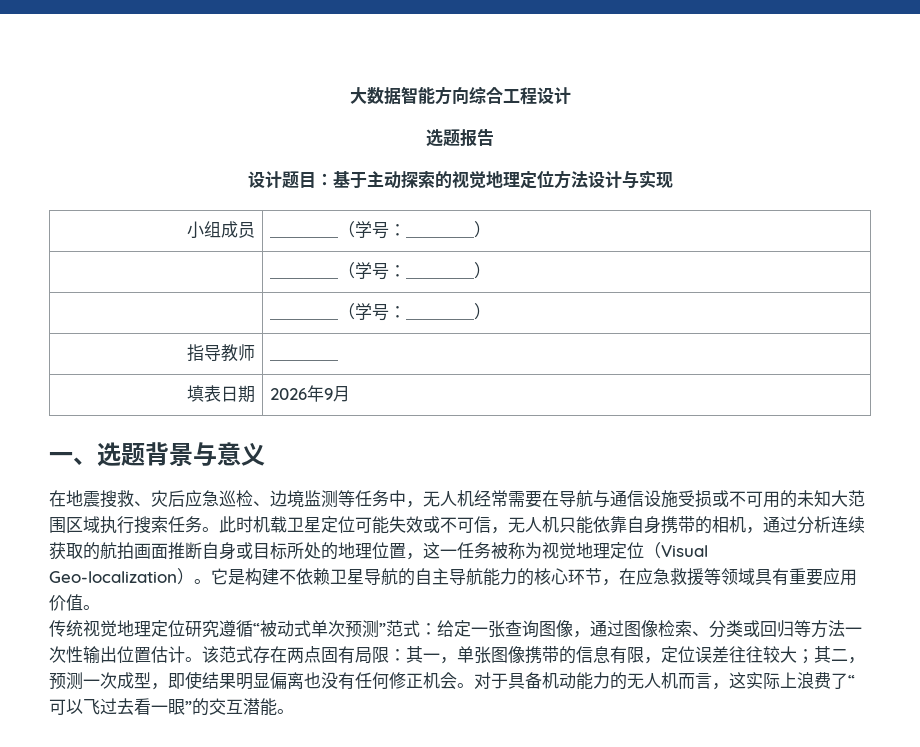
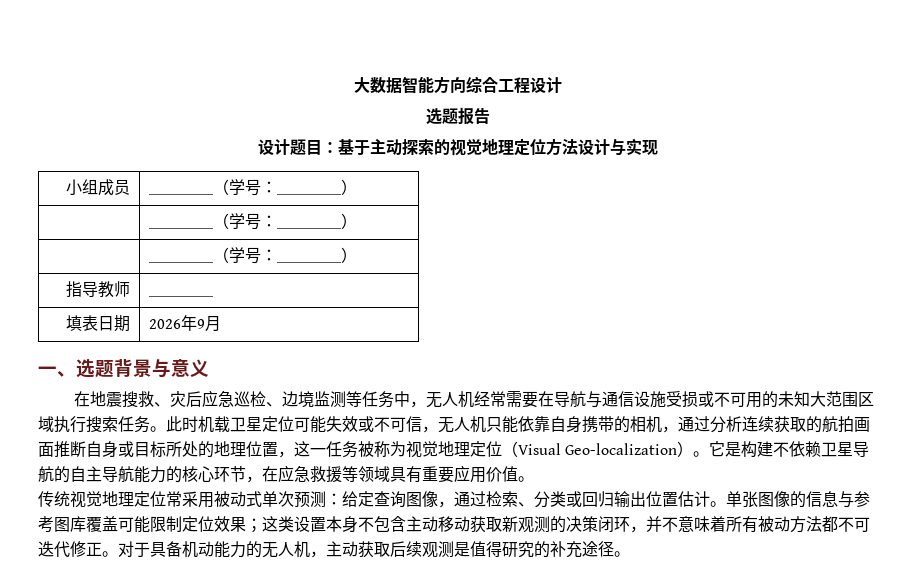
- 传统视觉地理定位研究遵循“被动式单次预测”范式：给定一张查询图像，通过图像检索、分类或回归等方法一次性输出位置估计。
+ 传统视觉地理定位常采用被动式单次预测：给定查询图像，通过检索、分类或回归输出位置估计。
- 该范式存在两点固有局限：其一，单张图像携带的信息有限，定位误差往往较大；其二，预测一次成型，即使结果明显偏离也没有任何修正机会。
+ 单张图像的信息与参考图库覆盖可能限制定位效果；这类设置本身不包含主动移动获取新观测的决策闭环，并不意味着所有被动方法都不可迭代修正。
- 对于具备机动能力的无人机而言，这实际上浪费了“可以飞过去看一眼”的交互潜能。
+ 对于具备机动能力的无人机，主动获取后续观测是值得研究的补充途径。

